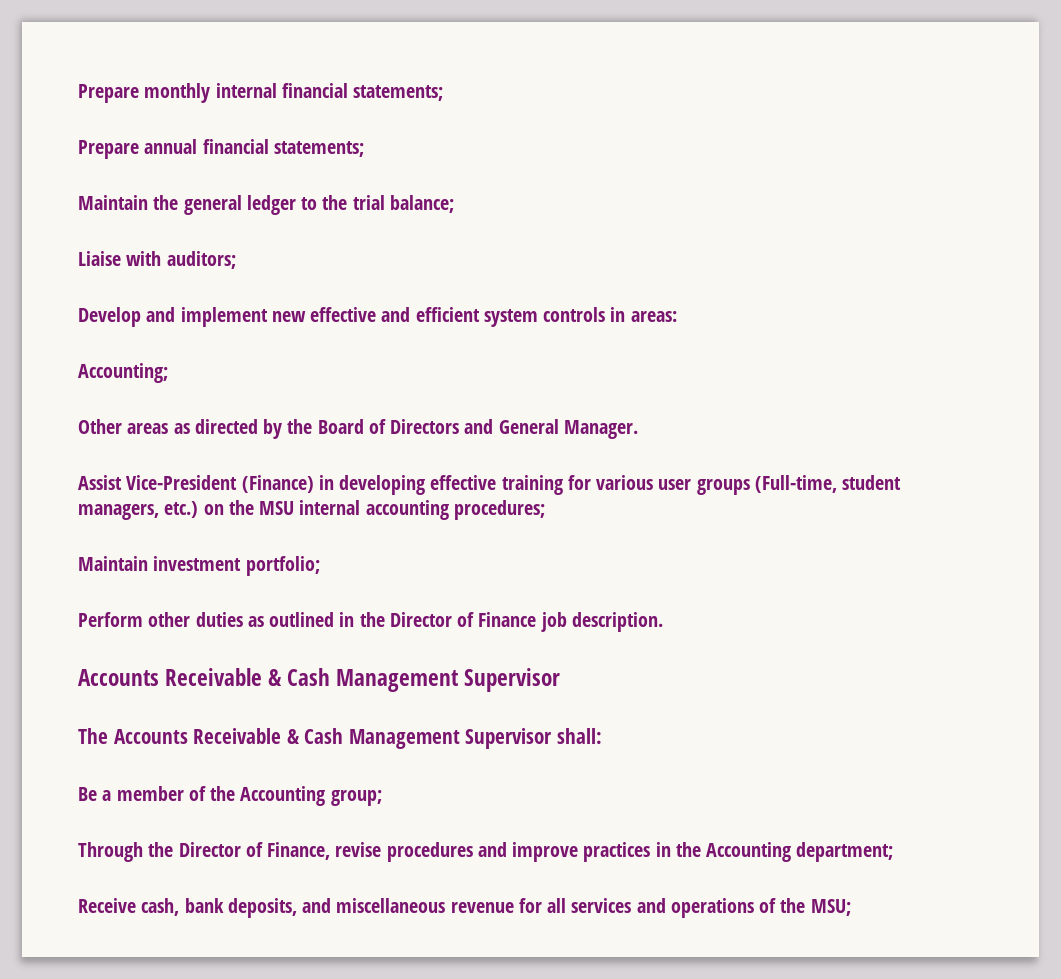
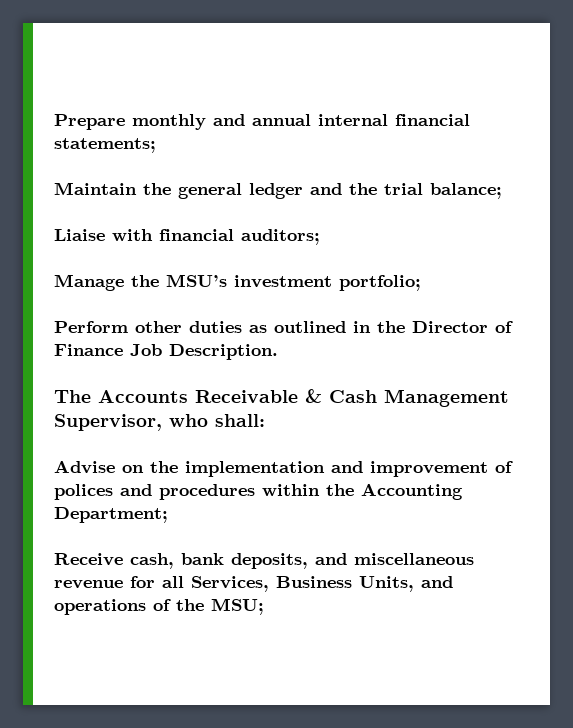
- Prepare monthly internal financial statements;
+ Prepare monthly and annual internal financial statements;
- Prepare annual financial statements;
- Maintain the general ledger to the trial balance;
+ Maintain the general ledger and the trial balance;
- Liaise with auditors;
+ Liaise with financial auditors;
- Develop and implement new effective and efficient system controls in areas:
- Accounting;
- Other areas as directed by the Board of Directors and General Manager.
- Assist Vice-President (Finance) in developing effective training for various user groups (Full-time, student managers, etc.) on the MSU internal accounting procedures;
- Maintain investment portfolio;
+ Manage the MSU’s investment portfolio;
- Perform other duties as outlined in the Director of Finance job description.
- Accounts Receivable & Cash Management Supervisor
+ Perform other duties as outlined in the Director of Finance Job Description.
- The Accounts Receivable & Cash Management Supervisor shall:
+ The Accounts Receivable & Cash Management Supervisor, who shall:
- Be a member of the Accounting group;
- Through the Director of Finance, revise procedures and improve practices in the Accounting department;
+ Advise on the implementation and improvement of polices and procedures within the Accounting Department;
- Receive cash, bank deposits, and miscellaneous revenue for all services and operations of the MSU;
+ Receive cash, bank deposits, and miscellaneous revenue for all Services, Business Units, and operations of the MSU;

